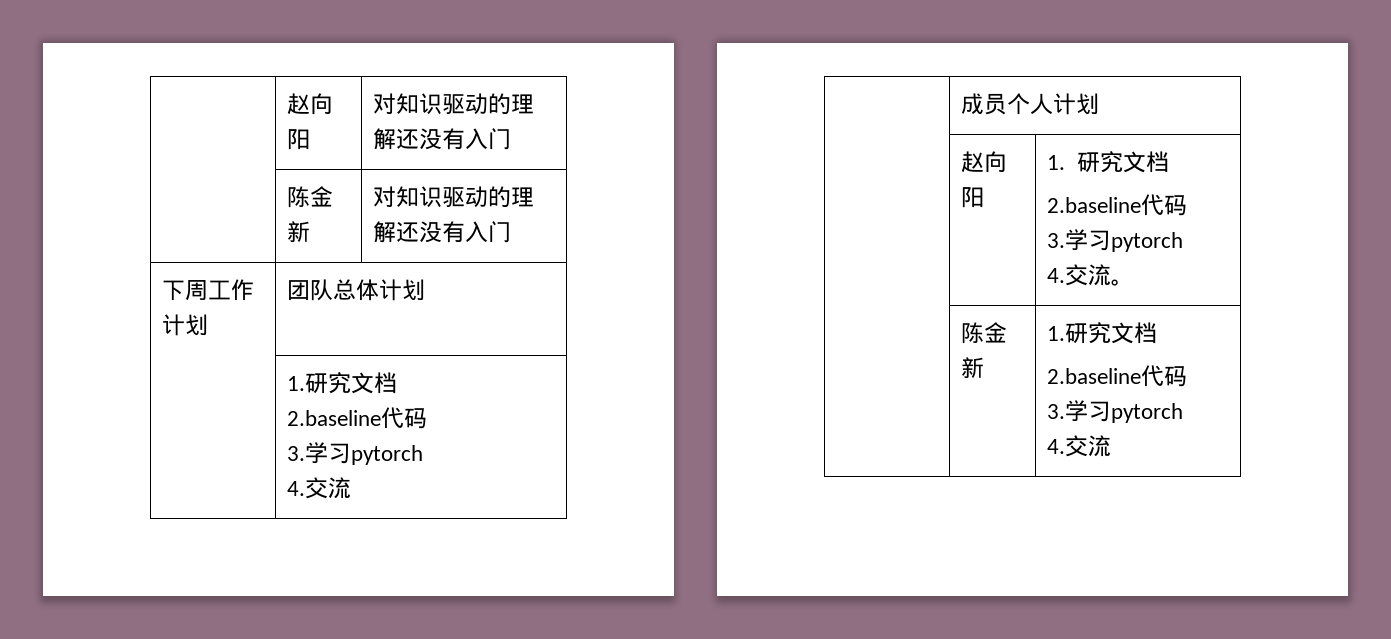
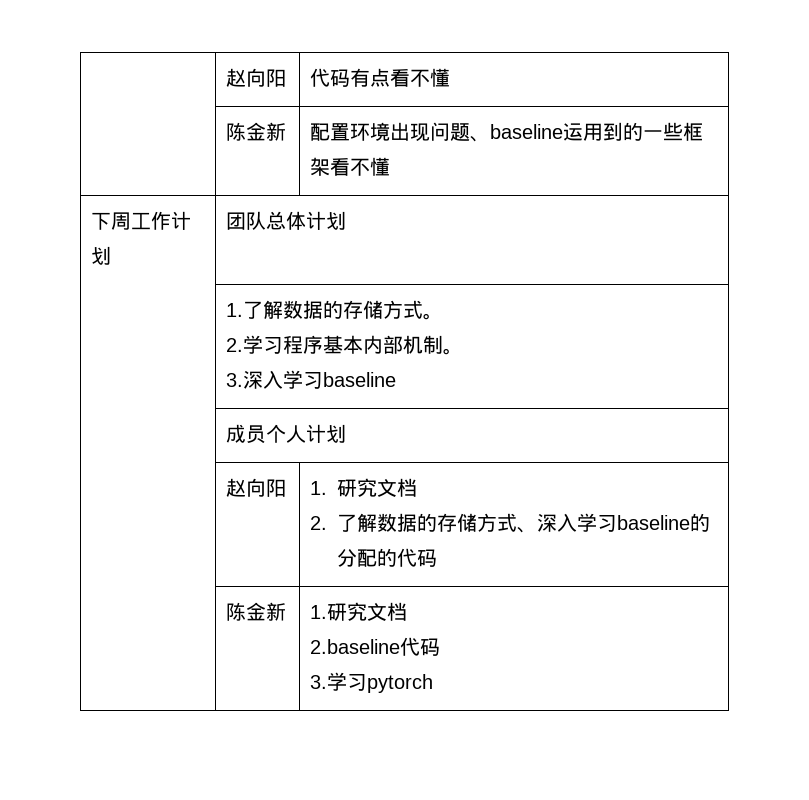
- | 赵向阳 | 对知识驱动的理解还没有入门
- | 陈金新 | 对知识驱动的理解还没有入门
+ | 赵向阳 | 代码有点看不懂
+ | 陈金新 | 配置环境出现问题、baseline运用到的一些框架看不懂
  下周工作计划 | 团队总体计划
- | 1.研究文档
- 2.baseline代码
- 3.学习pytorch
- 4.交流
+ | 1.了解数据的存储方式。
+ 2.学习程序基本内部机制。
+ 3.深入学习baseline
  | 赵向阳 | 1.研究文档
- 2.baseline代码
- 3.学习pytorch
- 4.交流。
+ 2.了解数据的存储方式、深入学习baseline的分配的代码
  | 陈金新 | 1.研究文档
  2.baseline代码
  3.学习pytorch
- 4.交流

